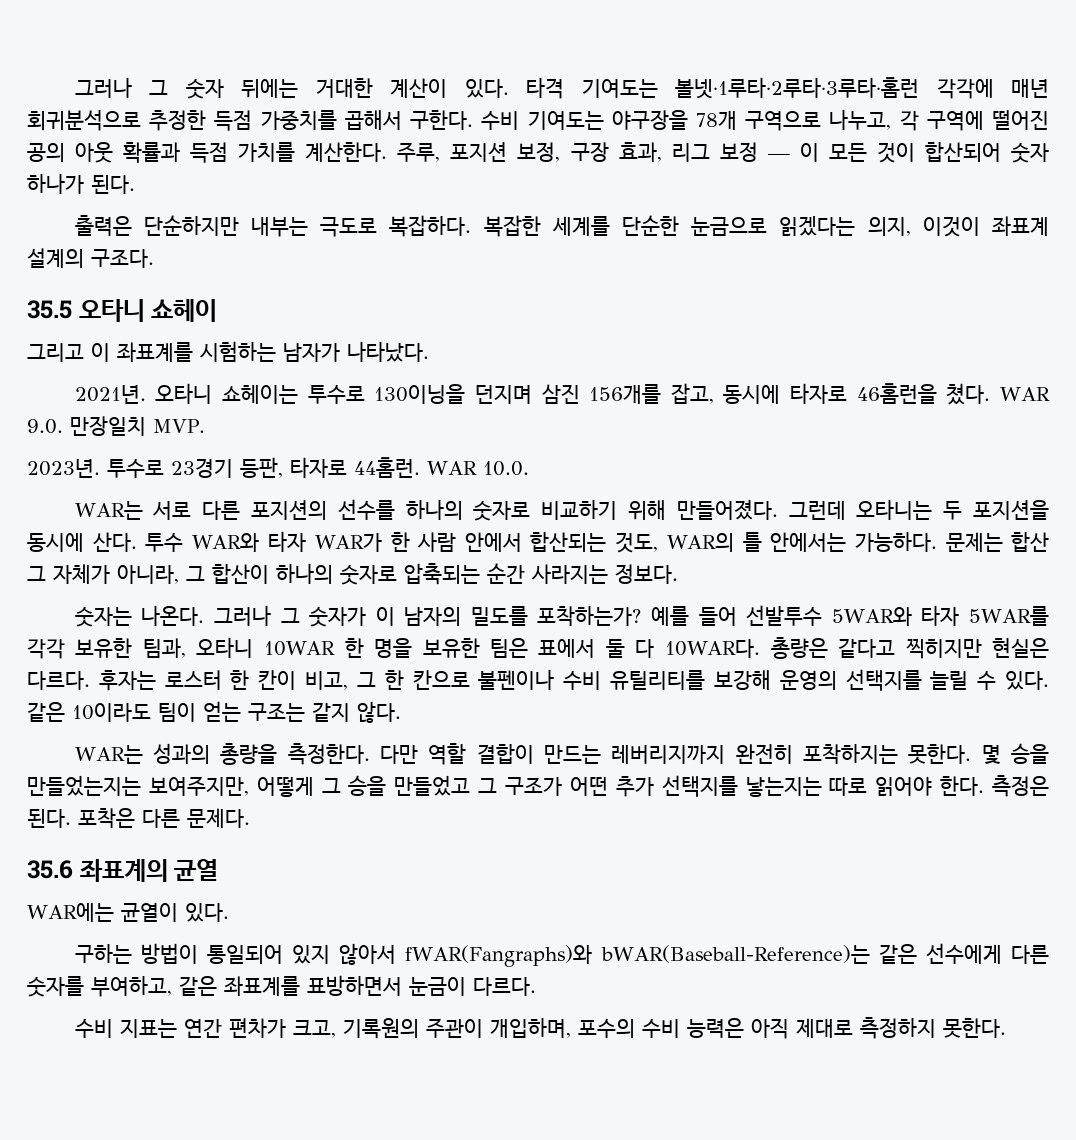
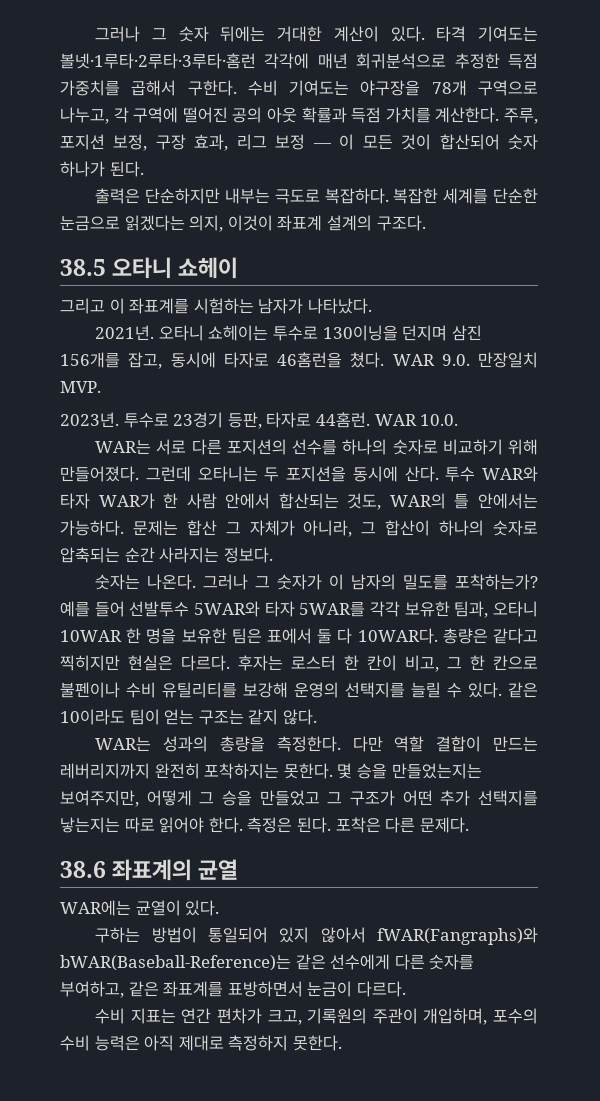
- 35.5 오타니 쇼헤이
+ 38.5 오타니 쇼헤이
- 35.6 좌표계의 균열
+ 38.6 좌표계의 균열

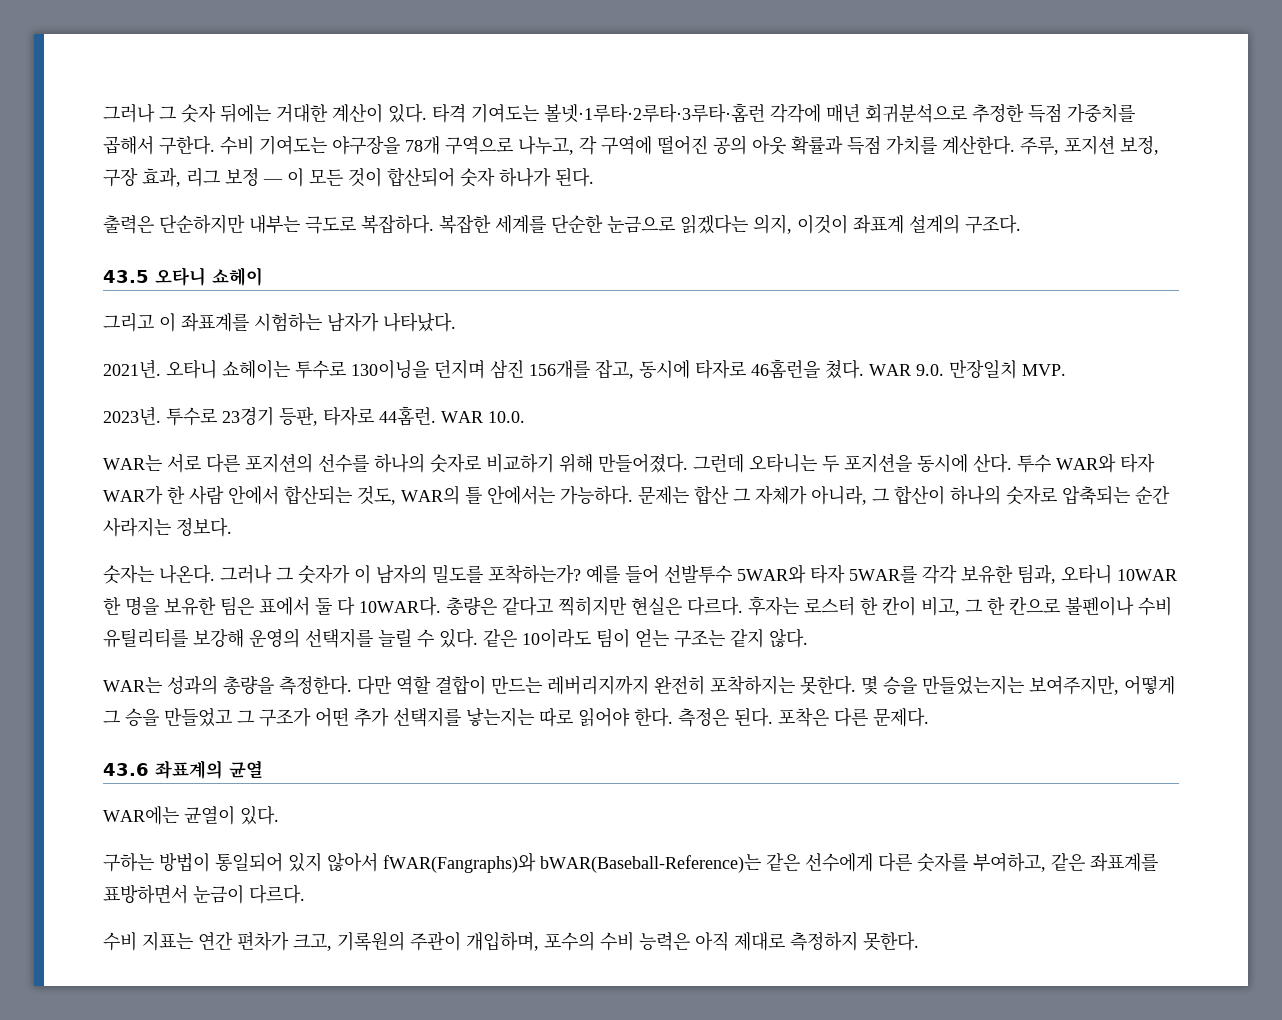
- 38.5 오타니 쇼헤이
+ 43.5 오타니 쇼헤이
- 38.6 좌표계의 균열
+ 43.6 좌표계의 균열

